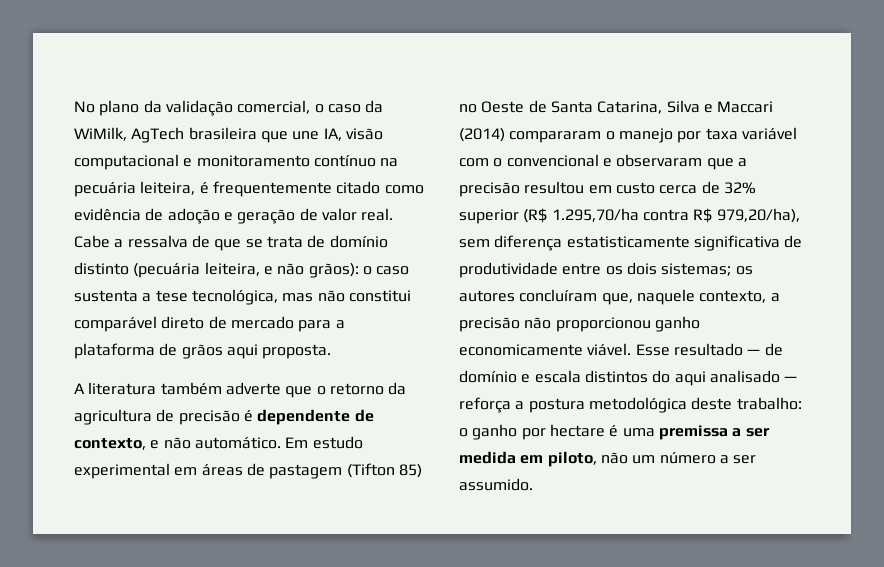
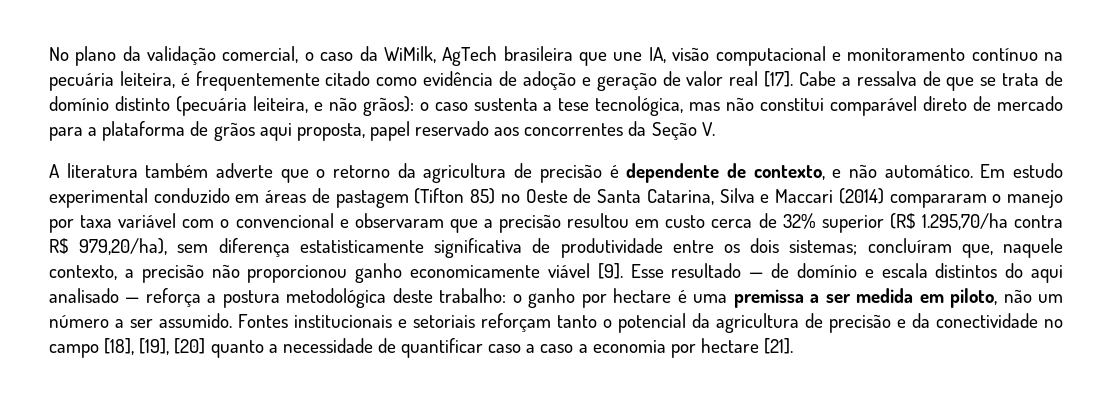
- No plano da validação comercial, o caso da WiMilk, AgTech brasileira que une IA, visão computacional e monitoramento contínuo na pecuária leiteira, é frequentemente citado como evidência de adoção e geração de valor real.
+ No plano da validação comercial, o caso da WiMilk, AgTech brasileira que une IA, visão computacional e monitoramento contínuo na pecuária leiteira, é frequentemente citado como evidência de adoção e geração de valor real [17].
- Cabe a ressalva de que se trata de domínio distinto (pecuária leiteira, e não grãos): o caso sustenta a tese tecnológica, mas não constitui comparável direto de mercado para a plataforma de grãos aqui proposta.
+ Cabe a ressalva de que se trata de domínio distinto (pecuária leiteira, e não grãos): o caso sustenta a tese tecnológica, mas não constitui comparável direto de mercado para a plataforma de grãos aqui proposta, papel reservado aos concorrentes da Seção V.
- Em estudo experimental em áreas de pastagem (Tifton 85) no Oeste de Santa Catarina, Silva e Maccari (2014) compararam o manejo por taxa variável com o convencional e observaram que a precisão resultou em custo cerca de 32% superior (R$ 1.295,70/ha contra R$ 979,20/ha), sem diferença estatisticamente significativa de produtividade entre os dois sistemas;
+ Em estudo experimental conduzido em áreas de pastagem (Tifton 85) no Oeste de Santa Catarina, Silva e Maccari (2014) compararam o manejo por taxa variável com o convencional e observaram que a precisão resultou em custo cerca de 32% superior (R$ 1.295,70/ha contra R$ 979,20/ha), sem diferença estatisticamente significativa de produtividade entre os dois sistemas;
- os autores concluíram que, naquele contexto, a precisão não proporcionou ganho economicamente viável.
+ concluíram que, naquele contexto, a precisão não proporcionou ganho economicamente viável [9].
+ Fontes institucionais e setoriais reforçam tanto o potencial da agricultura de precisão e da conectividade no campo [18], [19], [20] quanto a necessidade de quantificar caso a caso a economia por hectare [21].

